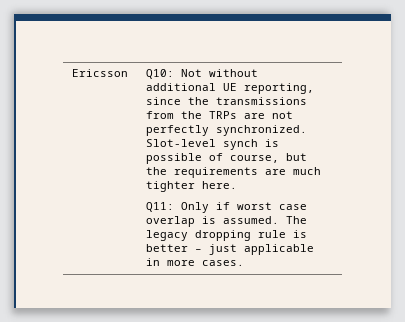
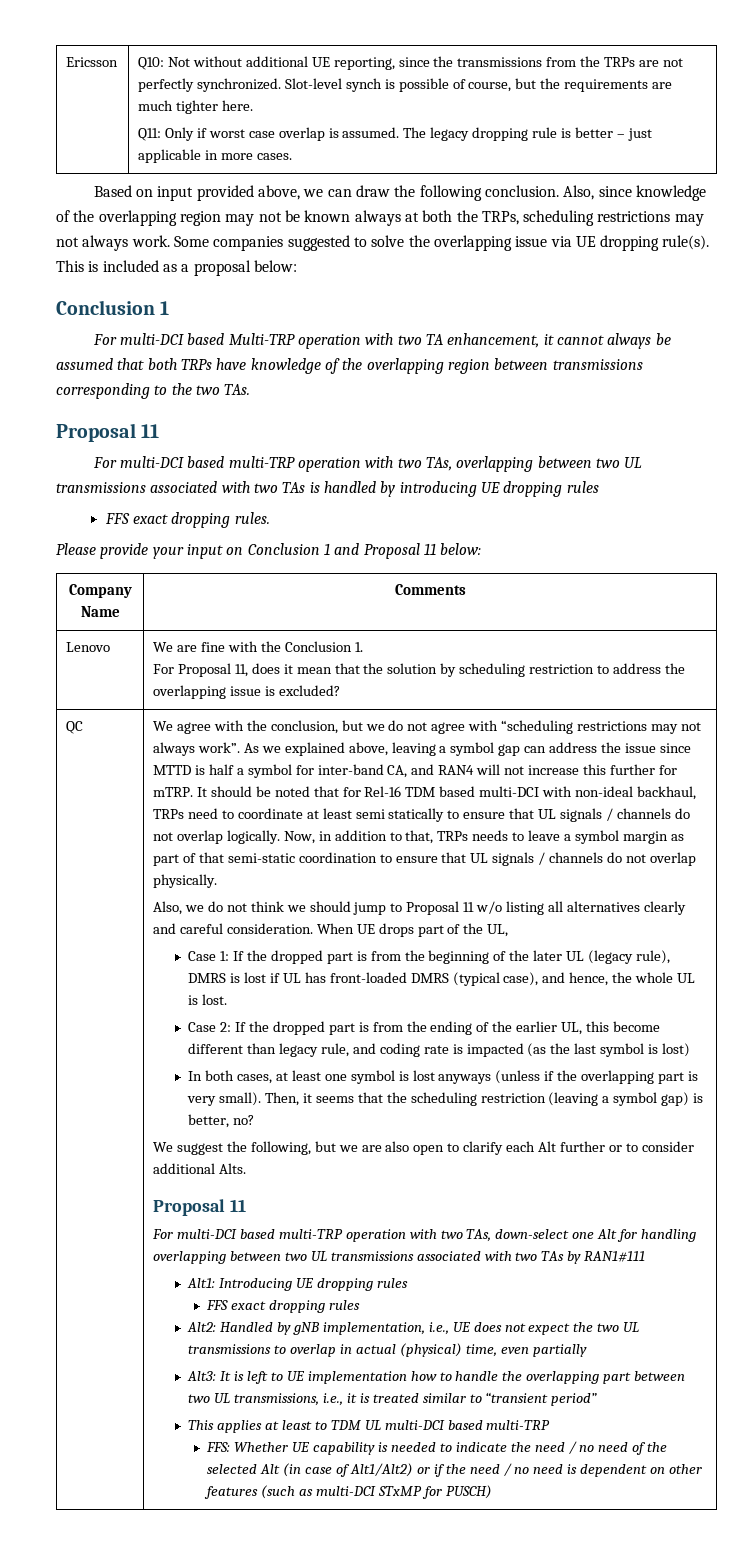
+ Based on input provided above, we can draw the following conclusion. Also, since knowledge of the overlapping region may not be known always at both the TRPs, scheduling restrictions may not always work. Some companies suggested to solve the overlapping issue via UE dropping rule(s). This is included as a proposal below:
+ Conclusion 1
+ For multi-DCI based Multi-TRP operation with two TA enhancement, it cannot always be assumed that both TRPs have knowledge of the overlapping region between transmissions corresponding to the two TAs.
+ Proposal 11
+ For multi-DCI based multi-TRP operation with two TAs, overlapping between two UL transmissions associated with two TAs is handled by introducing UE dropping rules
+ FFS exact dropping rules.
+ Please provide your input on Conclusion 1 and Proposal 11 below:
+ Company Name | Comments
+ Lenovo | We are fine with the Conclusion 1.
+ For Proposal 11, does it mean that the solution by scheduling restriction to address the overlapping issue is excluded?
+ QC | We agree with the conclusion, but we do not agree with “scheduling restrictions may not always work”. As we explained above, leaving a symbol gap can address the issue since MTTD is half a symbol for inter-band CA, and RAN4 will not increase this further for mTRP. It should be noted that for Rel-16 TDM based multi-DCI with non-ideal backhaul, TRPs need to coordinate at least semi statically to ensure that UL signals / channels do not overlap logically. Now, in addition to that, TRPs needs to leave a symbol margin as part of that semi-static coordination to ensure that UL signals / channels do not overlap physically.
+ Also, we do not think we should jump to Proposal 11 w/o listing all alternatives clearly and careful consideration. When UE drops part of the UL,
+ Case 1: If the dropped part is from the beginning of the later UL (legacy rule), DMRS is lost if UL has front-loaded DMRS (typical case), and hence, the whole UL is lost.
+ Case 2: If the dropped part is from the ending of the earlier UL, this become different than legacy rule, and coding rate is impacted (as the last symbol is lost)
+ In both cases, at least one symbol is lost anyways (unless if the overlapping part is very small). Then, it seems that the scheduling restriction (leaving a symbol gap) is better, no?
+ We suggest the following, but we are also open to clarify each Alt further or to consider additional Alts.
+ Proposal 11
+ For multi-DCI based multi-TRP operation with two TAs, down-select one Alt for handling overlapping between two UL transmissions associated with two TAs by RAN1#111
+ Alt1: Introducing UE dropping rules
+ FFS exact dropping rules
+ Alt2: Handled by gNB implementation, i.e., UE does not expect the two UL transmissions to overlap in actual (physical) time, even partially
+ Alt3: It is left to UE implementation how to handle the overlapping part between two UL transmissions, i.e., it is treated similar to “transient period”
+ This applies at least to TDM UL multi-DCI based multi-TRP
+ FFS: Whether UE capability is needed to indicate the need / no need of the selected Alt (in case of Alt1/Alt2) or if the need / no need is dependent on other features (such as multi-DCI STxMP for PUSCH)

